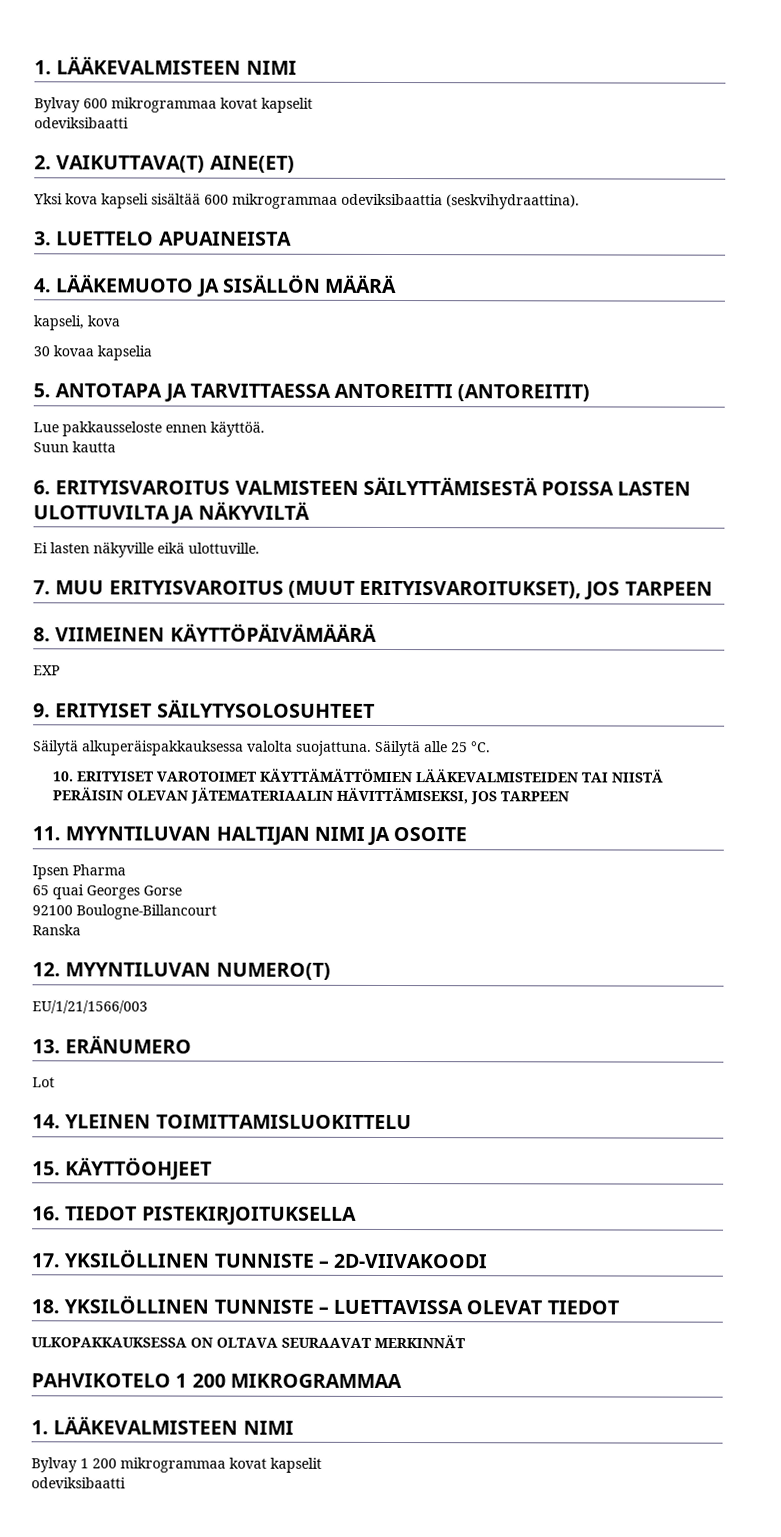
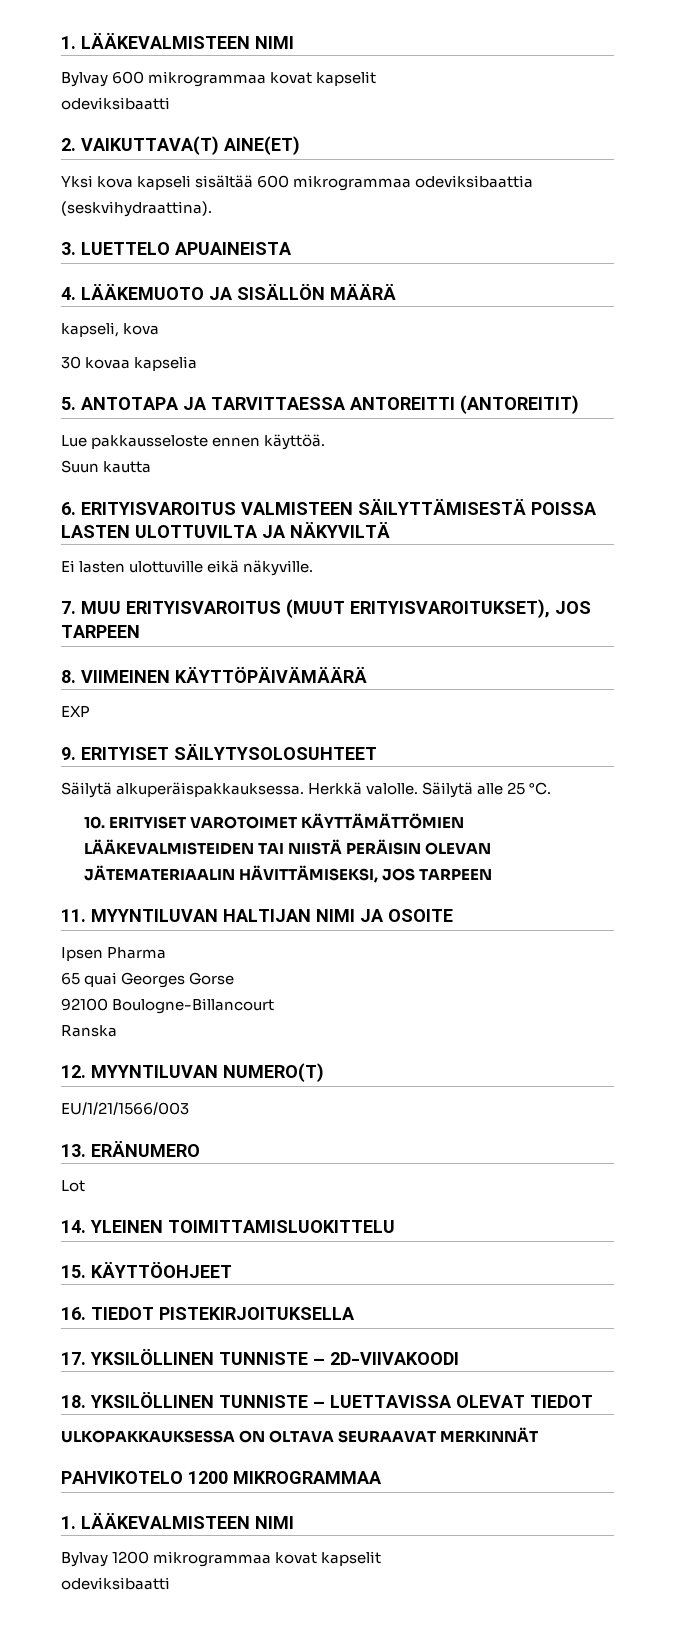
- Ei lasten näkyville eikä ulottuville.
+ Ei lasten ulottuville eikä näkyville.
- Säilytä alkuperäispakkauksessa valolta suojattuna.
+ Säilytä alkuperäispakkauksessa. Herkkä valolle.
- PAHVIKOTELO 1 200 MIKROGRAMMAA
+ PAHVIKOTELO 1200 MIKROGRAMMAA
- Bylvay 1 200 mikrogrammaa kovat kapselit
+ Bylvay 1200 mikrogrammaa kovat kapselit

